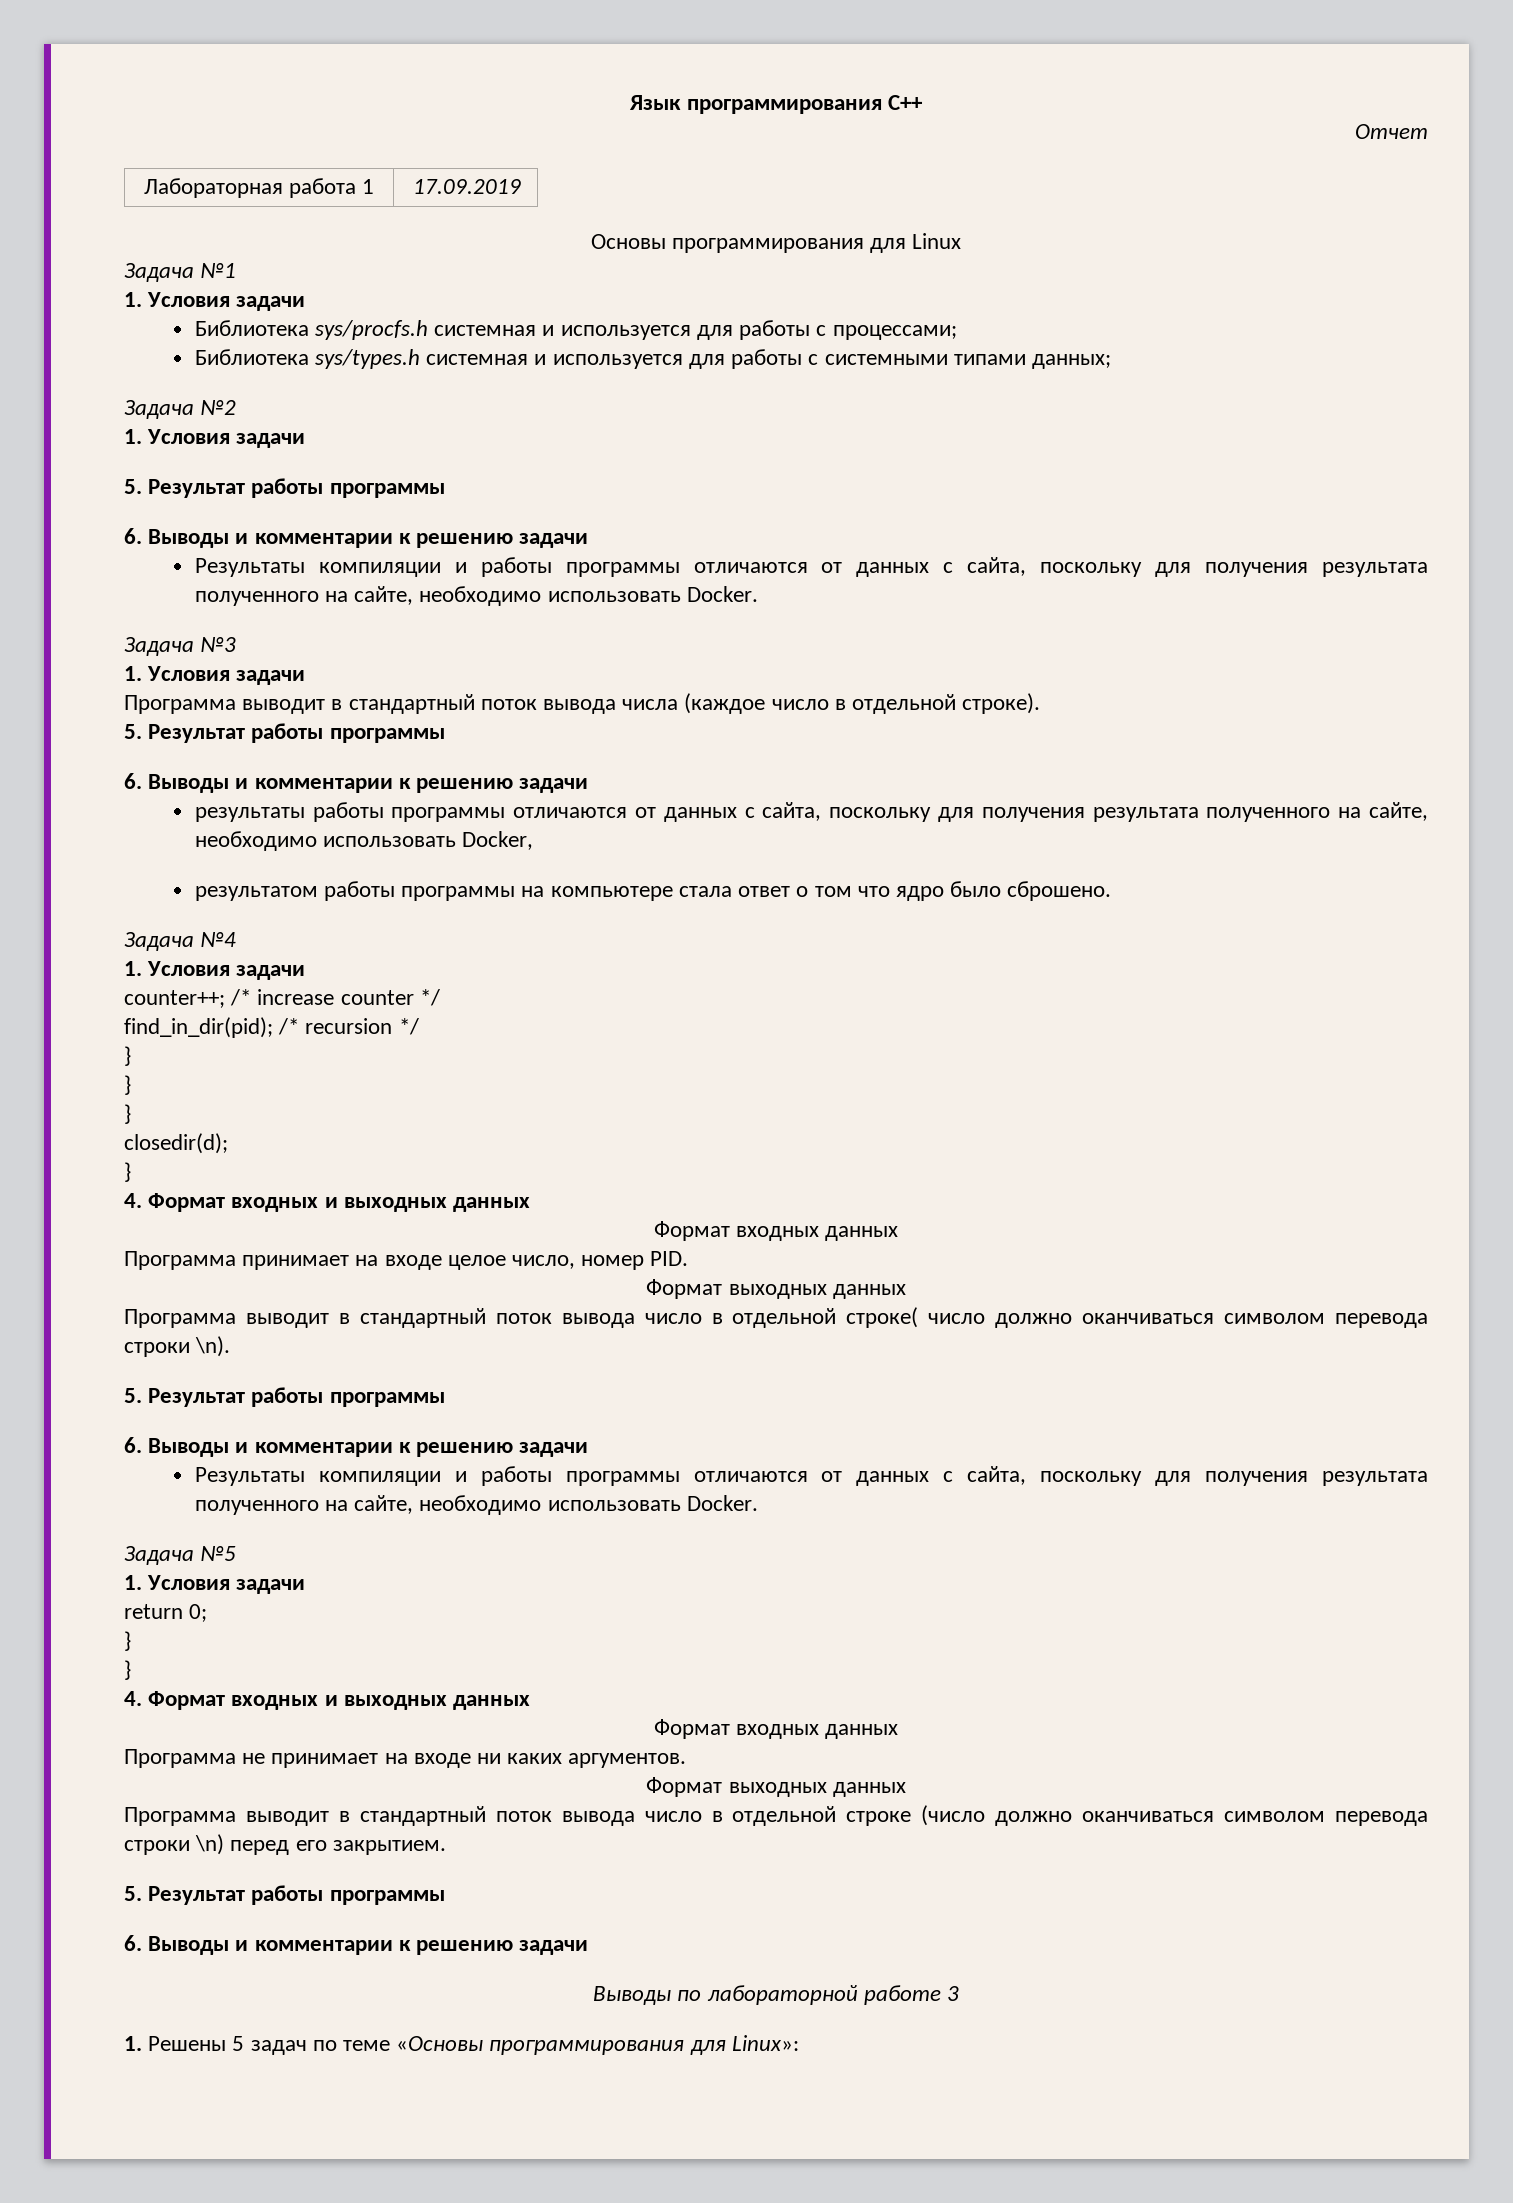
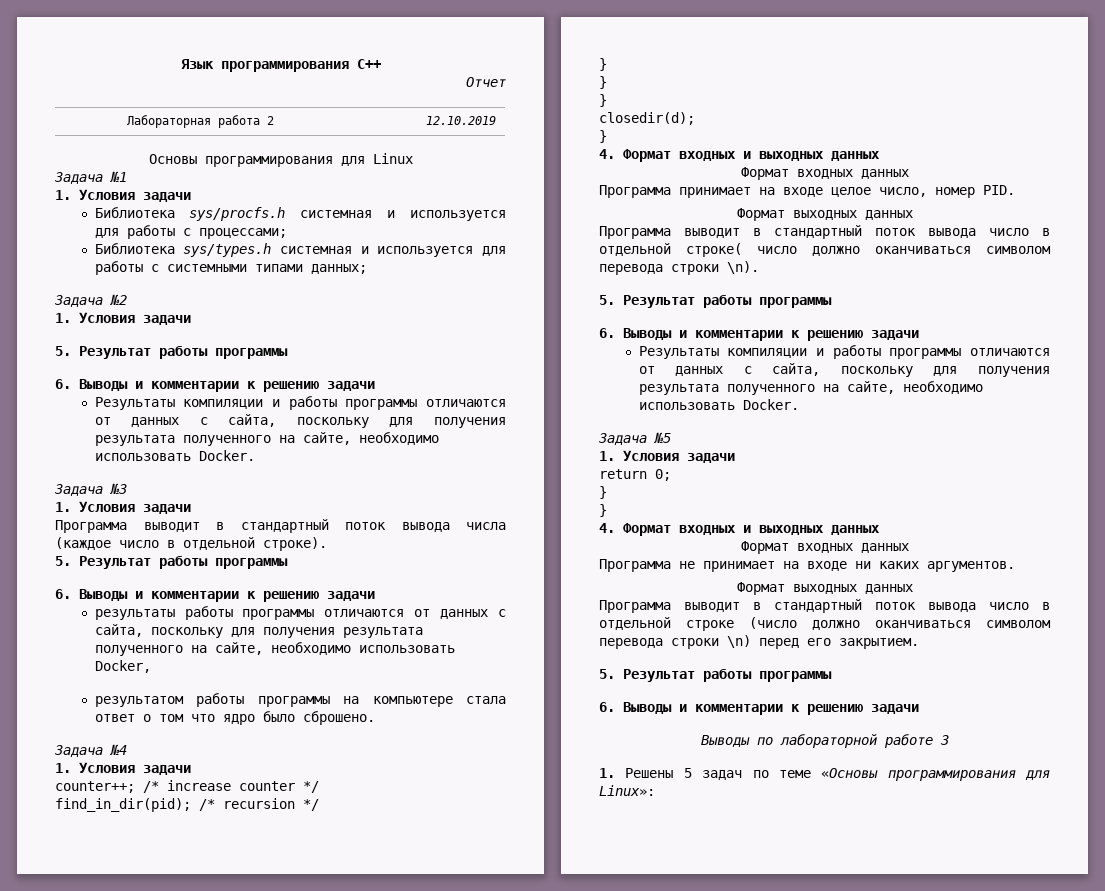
- Лабораторная работа 1 | 17.09.2019
+ Лабораторная работа 2 | 12.10.2019

